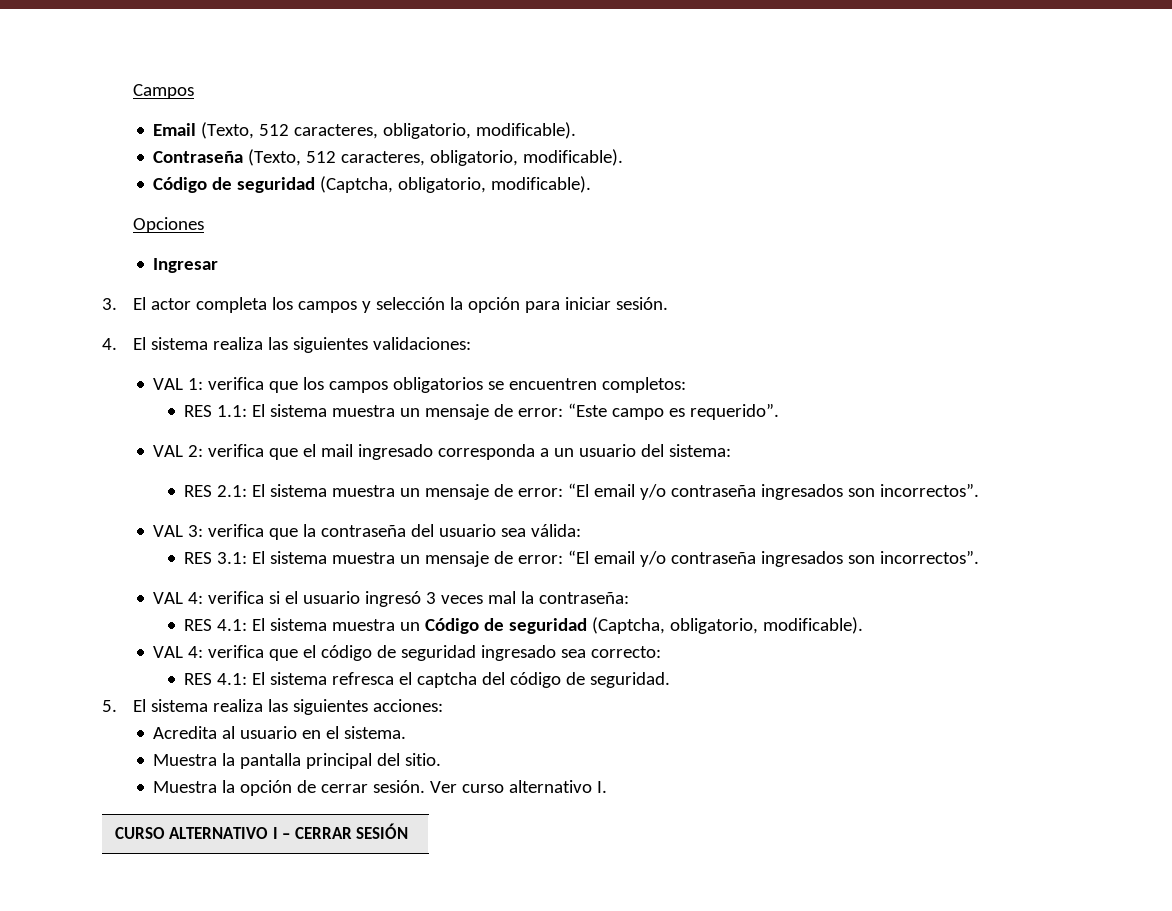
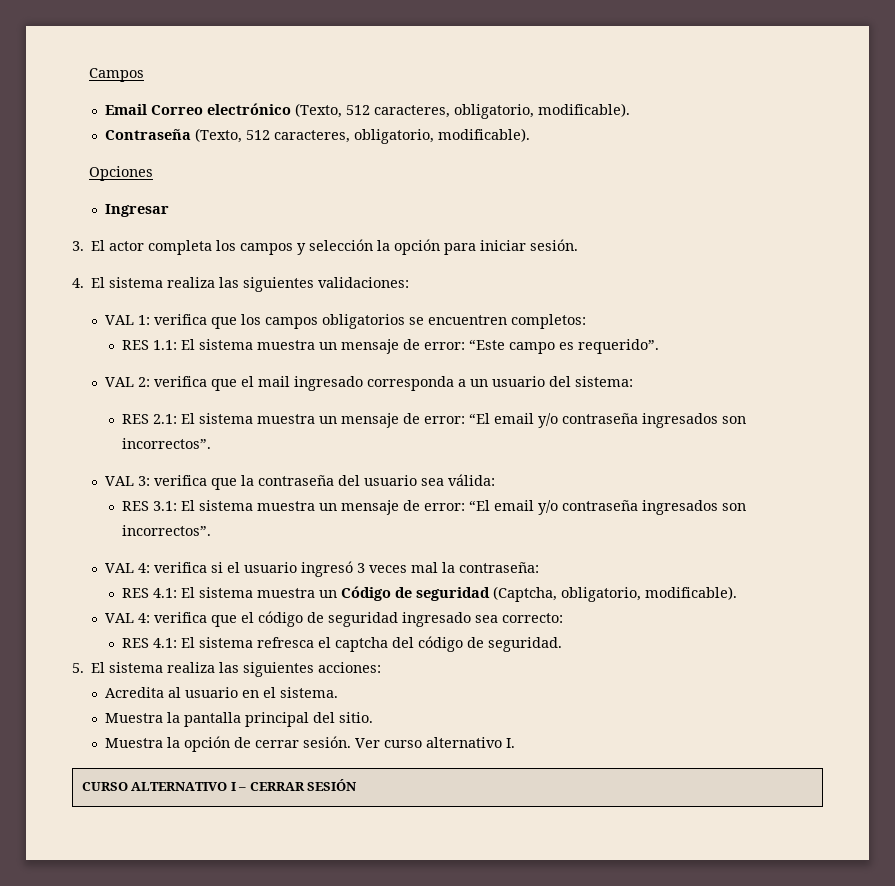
- Email (Texto, 512 caracteres, obligatorio, modificable).
+ Email Correo electrónico (Texto, 512 caracteres, obligatorio, modificable).
  Contraseña (Texto, 512 caracteres, obligatorio, modificable).
- Código de seguridad (Captcha, obligatorio, modificable).

